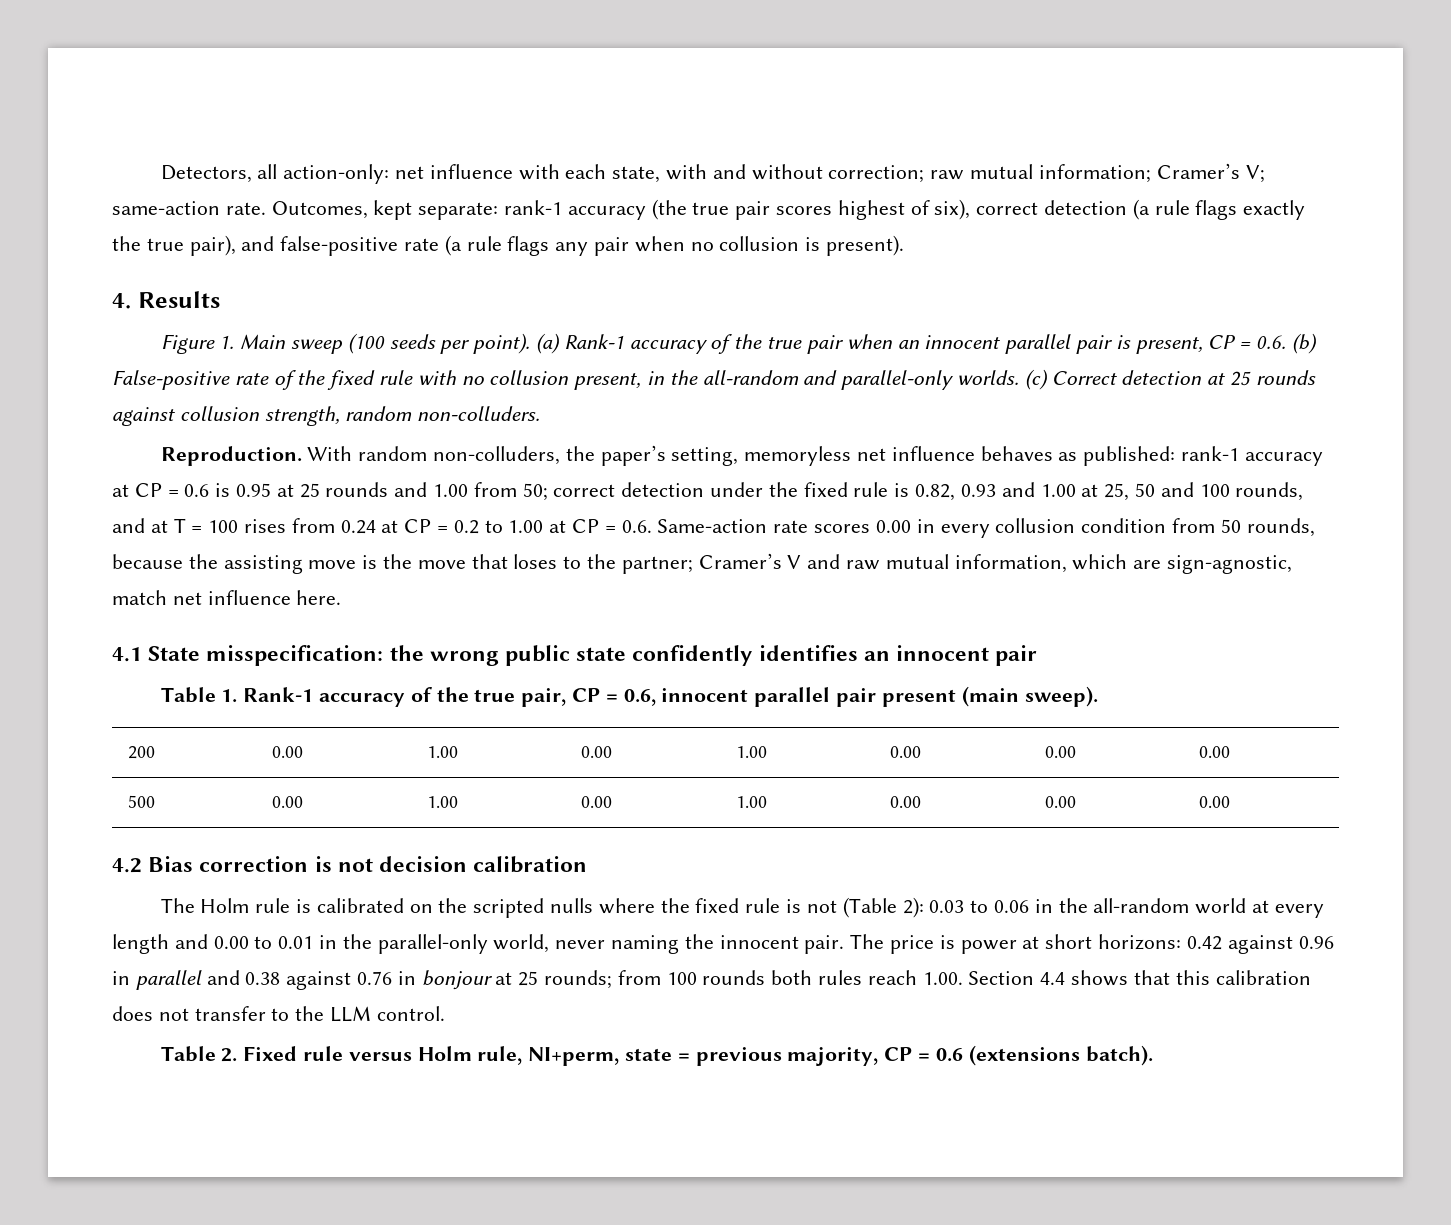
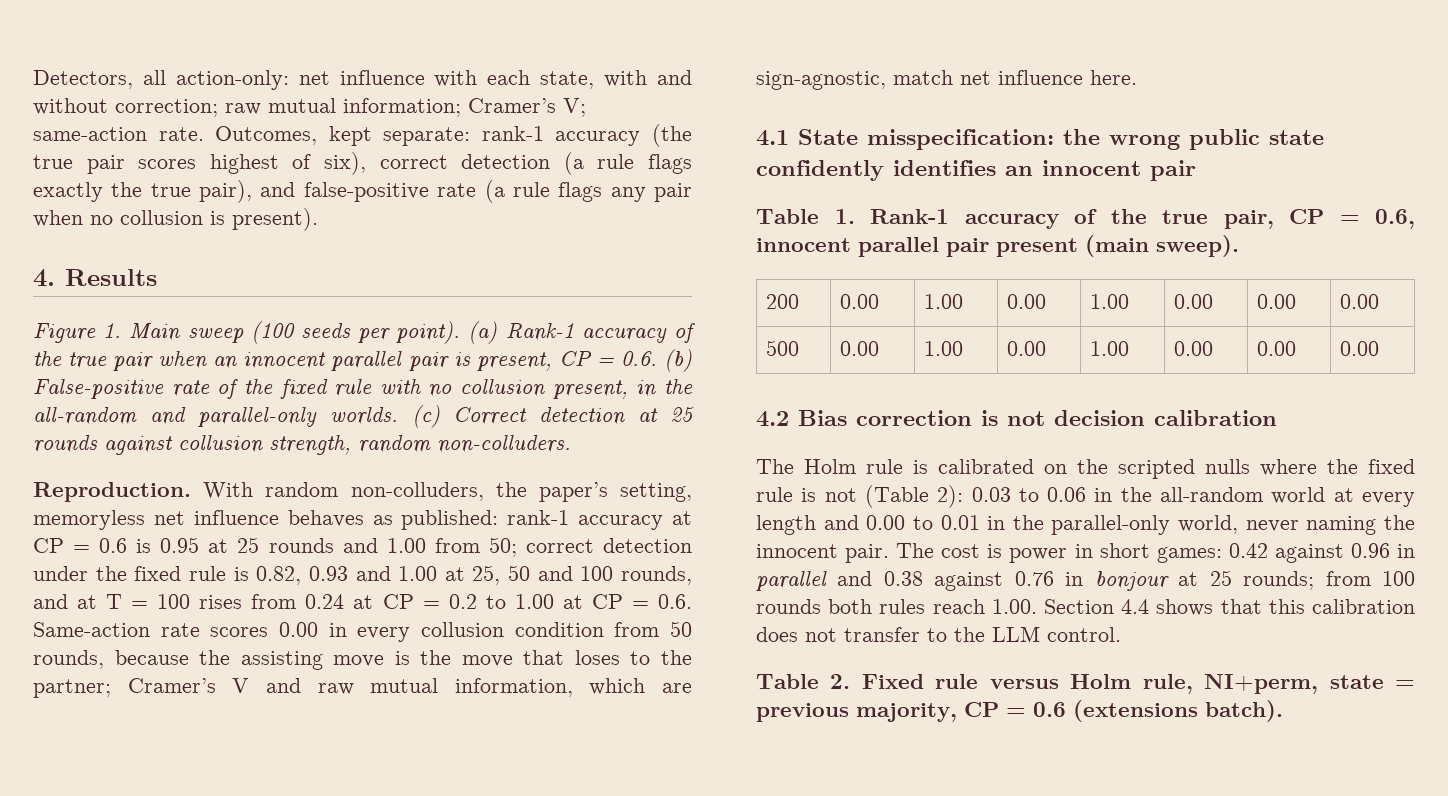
- The price is power at short horizons: 0.42 against 0.96 in parallel and 0.38 against 0.76 in bonjour at 25 rounds; from 100 rounds both rules reach 1.00. Section 4.4 shows that this calibration does not transfer to the LLM control.
+ The cost is power in short games: 0.42 against 0.96 in parallel and 0.38 against 0.76 in bonjour at 25 rounds; from 100 rounds both rules reach 1.00. Section 4.4 shows that this calibration does not transfer to the LLM control.

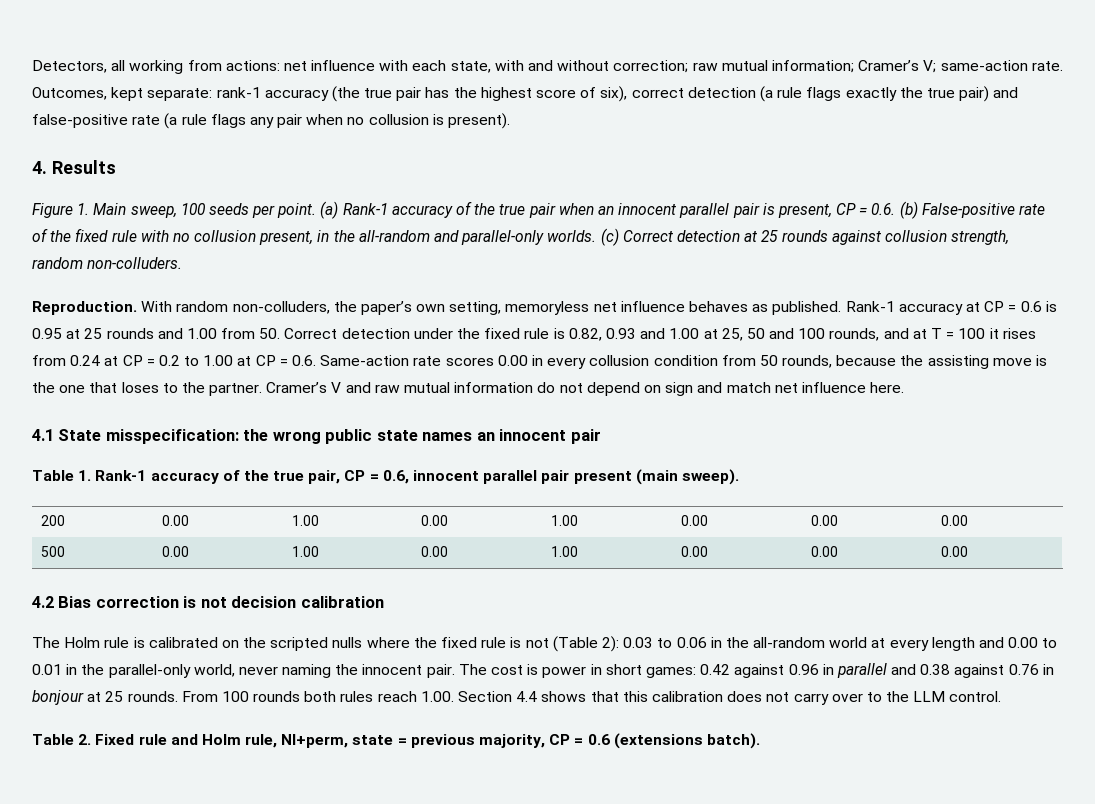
- Detectors, all action-only: net influence with each state, with and without correction; raw mutual information; Cramer’s V; same-action rate.
+ Detectors, all working from actions: net influence with each state, with and without correction; raw mutual information; Cramer’s V; same-action rate.
- Outcomes, kept separate: rank-1 accuracy (the true pair scores highest of six), correct detection (a rule flags exactly the true pair), and false-positive rate (a rule flags any pair when no collusion is present).
+ Outcomes, kept separate: rank-1 accuracy (the true pair has the highest score of six), correct detection (a rule flags exactly the true pair) and false-positive rate (a rule flags any pair when no collusion is present).
- Figure 1. Main sweep (100 seeds per point).
+ Figure 1. Main sweep, 100 seeds per point.
- With random non-colluders, the paper’s setting, memoryless net influence behaves as published: rank-1 accuracy at CP = 0.6 is 0.95 at 25 rounds and 1.00 from 50; correct detection under the fixed rule is 0.82, 0.93 and 1.00 at 25, 50 and 100 rounds, and at T = 100 rises from 0.24 at CP = 0.2 to 1.00 at CP = 0.6. Same-action rate scores 0.00 in every collusion condition from 50 rounds, because the assisting move is the move that loses to the partner;
+ With random non-colluders, the paper’s own setting, memoryless net influence behaves as published. Rank-1 accuracy at CP = 0.6 is 0.95 at 25 rounds and 1.00 from 50. Correct detection under the fixed rule is 0.82, 0.93 and 1.00 at 25, 50 and 100 rounds, and at T = 100 it rises from 0.24 at CP = 0.2 to 1.00 at CP = 0.6. Same-action rate scores 0.00 in every collusion condition from 50 rounds, because the assisting move is the one that loses to the partner.
- Cramer’s V and raw mutual information, which are sign-agnostic, match net influence here.
+ Cramer’s V and raw mutual information do not depend on sign and match net influence here.
- 4.1 State misspecification: the wrong public state confidently identifies an innocent pair
+ 4.1 State misspecification: the wrong public state names an innocent pair
- The cost is power in short games: 0.42 against 0.96 in parallel and 0.38 against 0.76 in bonjour at 25 rounds; from 100 rounds both rules reach 1.00. Section 4.4 shows that this calibration does not transfer to the LLM control.
+ The cost is power in short games: 0.42 against 0.96 in parallel and 0.38 against 0.76 in bonjour at 25 rounds. From 100 rounds both rules reach 1.00. Section 4.4 shows that this calibration does not carry over to the LLM control.
- Table 2. Fixed rule versus Holm rule, NI+perm, state = previous majority, CP = 0.6 (extensions batch).
+ Table 2. Fixed rule and Holm rule, NI+perm, state = previous majority, CP = 0.6 (extensions batch).

